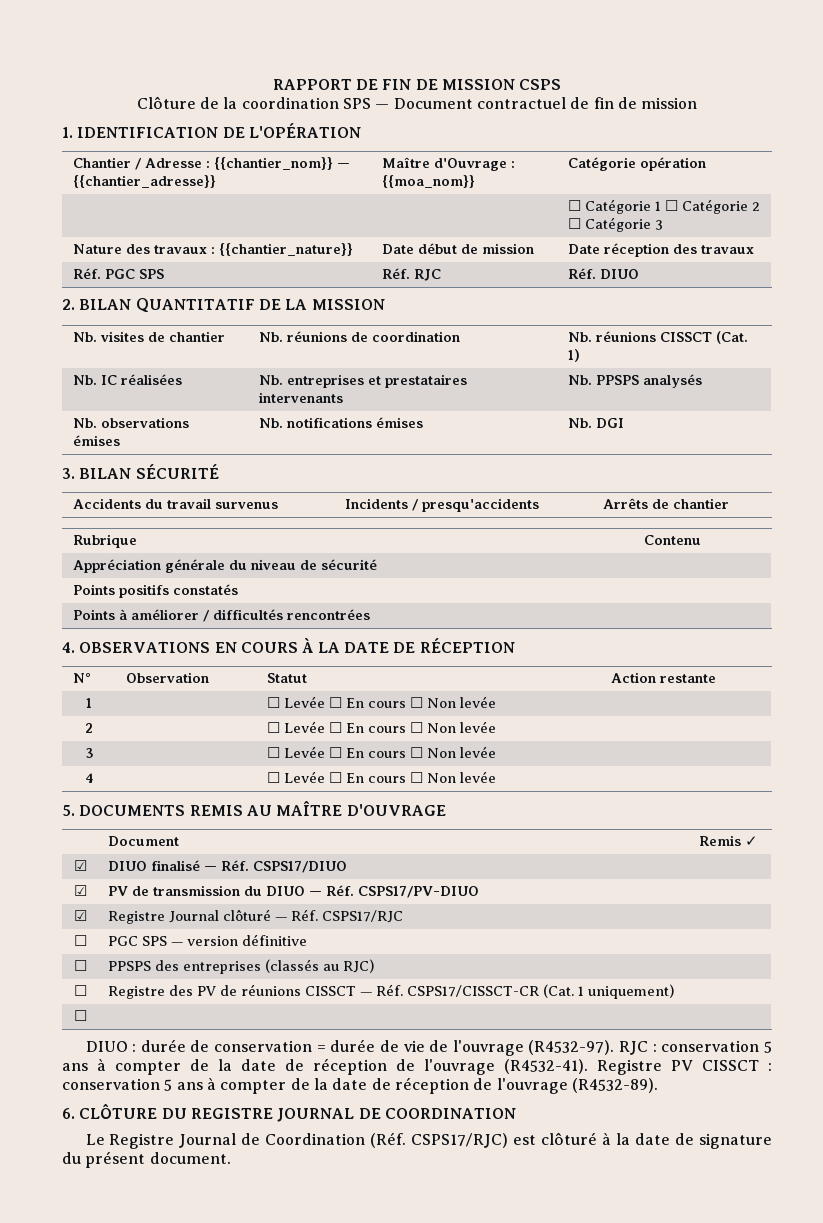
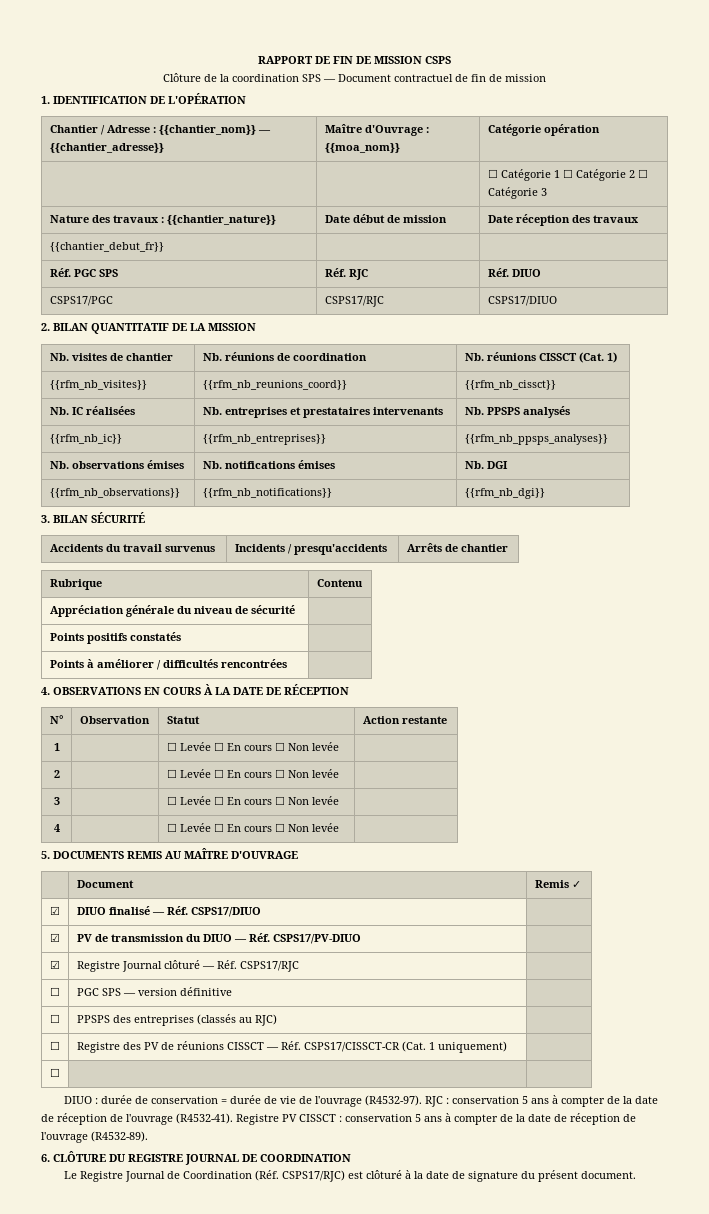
+ {{chantier_debut_fr}} | |
+ CSPS17/PGC | CSPS17/RJC | CSPS17/DIUO
+ {{rfm_nb_visites}} | {{rfm_nb_reunions_coord}} | {{rfm_nb_cissct}}
+ {{rfm_nb_ic}} | {{rfm_nb_entreprises}} | {{rfm_nb_ppsps_analyses}}
+ {{rfm_nb_observations}} | {{rfm_nb_notifications}} | {{rfm_nb_dgi}}

